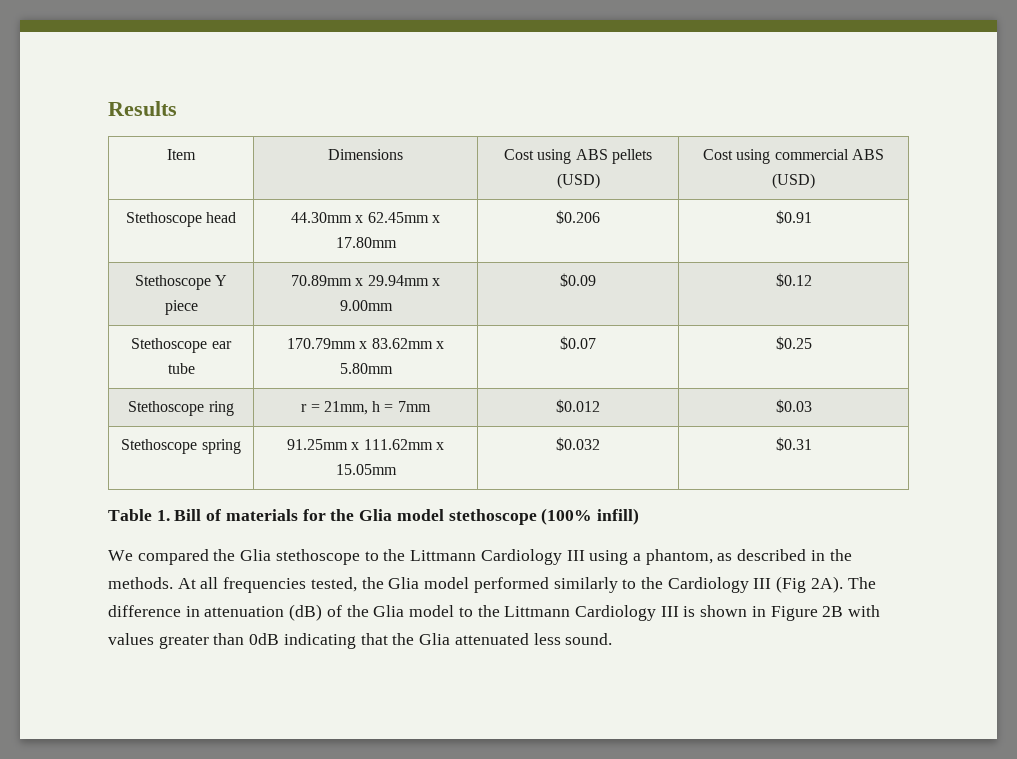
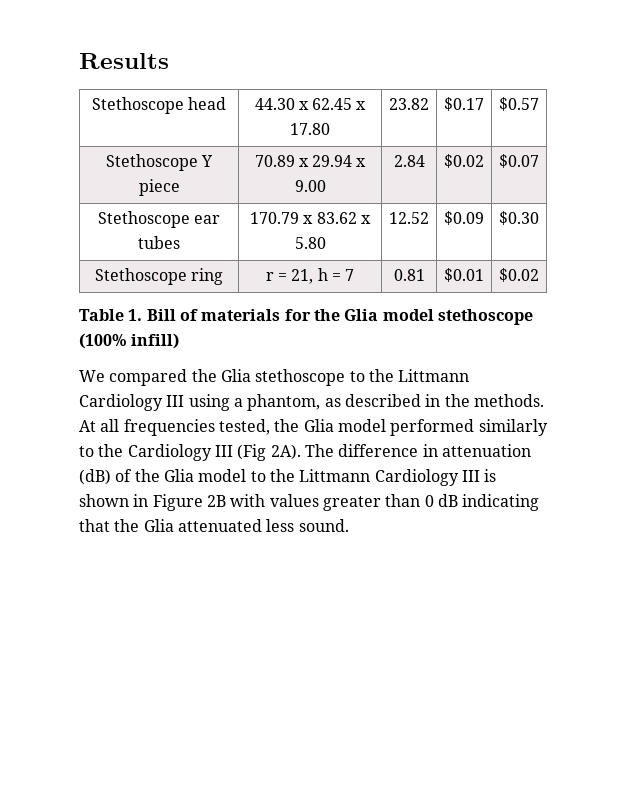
- Item | Dimensions | Cost using ABS pellets (USD) | Cost using commercial ABS (USD)
- Stethoscope head | 44.30mm x 62.45mm x 17.80mm | $0.206 | $0.91
- Stethoscope Y piece | 70.89mm x 29.94mm x 9.00mm | $0.09 | $0.12
- Stethoscope ear tube | 170.79mm x 83.62mm x 5.80mm | $0.07 | $0.25
+ Stethoscope head | 44.30 x 62.45 x 17.80 | 23.82 | $0.17 | $0.57
+ Stethoscope Y piece | 70.89 x 29.94 x 9.00 | 2.84 | $0.02 | $0.07
+ Stethoscope ear tubes | 170.79 x 83.62 x 5.80 | 12.52 | $0.09 | $0.30
- Stethoscope ring | r = 21mm, h = 7mm | $0.012 | $0.03
- Stethoscope spring | 91.25mm x 111.62mm x 15.05mm | $0.032 | $0.31
+ Stethoscope ring | r = 21, h = 7 | 0.81 | $0.01 | $0.02
- The difference in attenuation (dB) of the Glia model to the Littmann Cardiology III is shown in Figure 2B with values greater than 0dB indicating that the Glia attenuated less sound.
+ The difference in attenuation (dB) of the Glia model to the Littmann Cardiology III is shown in Figure 2B with values greater than 0 dB indicating that the Glia attenuated less sound.

